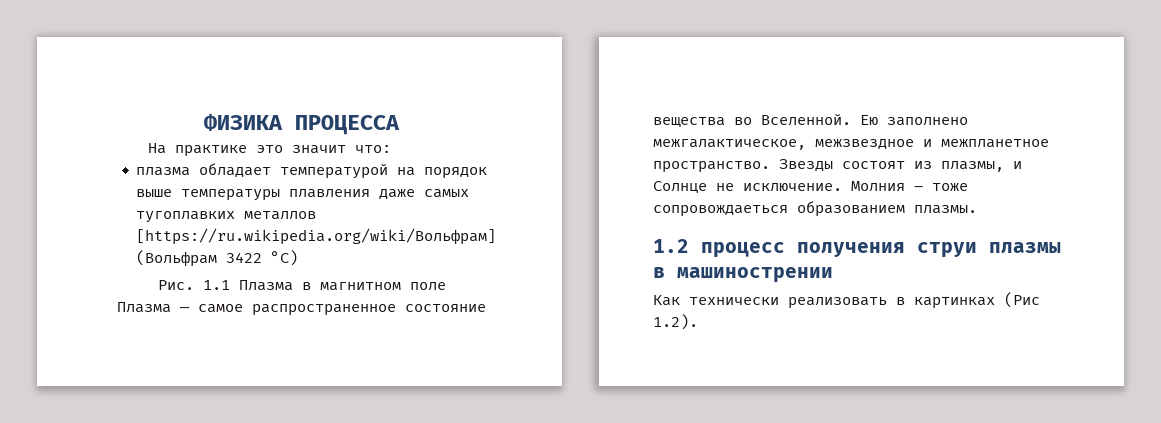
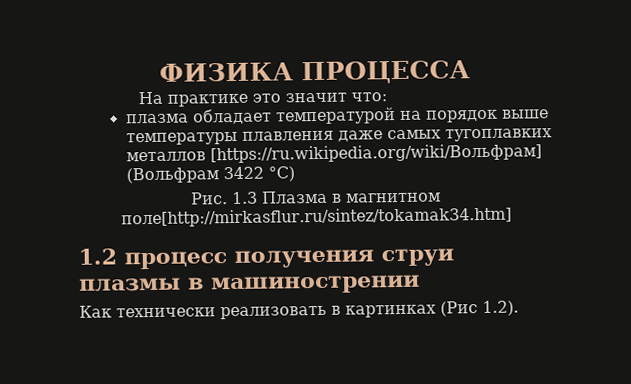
- Рис. 1.1 Плазма в магнитном поле
- Плазма — самое распространенное состояние вещества во Вселенной. Ею заполнено межгалактическое, межзвездное и межпланетное пространство. Звезды состоят из плазмы, и Солнце не исключение. Молния – тоже сопровождаеться образованием плазмы.
+ Рис. 1.3 Плазма в магнитном поле[http://mirkasflur.ru/sintez/tokamak34.htm]

